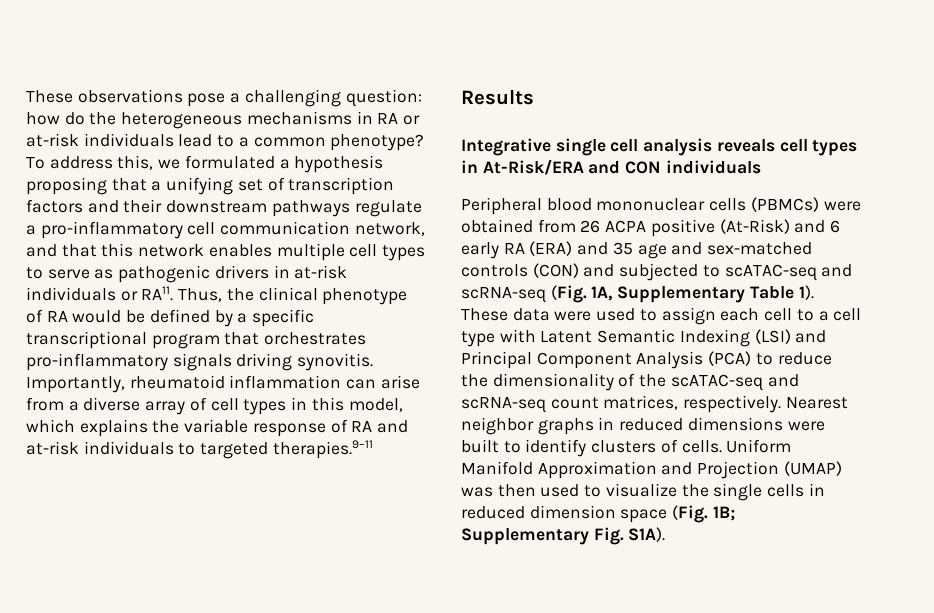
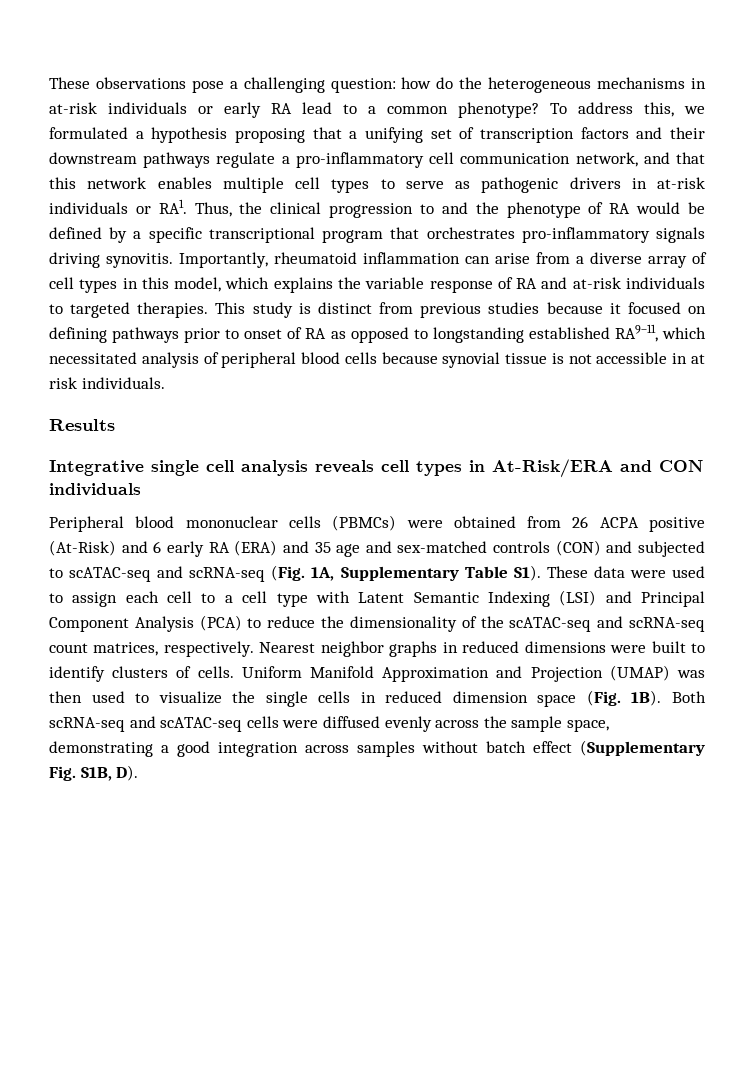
- These observations pose a challenging question: how do the heterogeneous mechanisms in RA or at-risk individuals lead to a common phenotype?
+ These observations pose a challenging question: how do the heterogeneous mechanisms in at-risk individuals or early RA lead to a common phenotype?
- To address this, we formulated a hypothesis proposing that a unifying set of transcription factors and their downstream pathways regulate a pro-inflammatory cell communication network, and that this network enables multiple cell types to serve as pathogenic drivers in at-risk individuals or RA11. Thus, the clinical phenotype of RA would be defined by a specific transcriptional program that orchestrates pro-inflammatory signals driving synovitis.
+ To address this, we formulated a hypothesis proposing that a unifying set of transcription factors and their downstream pathways regulate a pro-inflammatory cell communication network, and that this network enables multiple cell types to serve as pathogenic drivers in at-risk individuals or RA1. Thus, the clinical progression to and the phenotype of RA would be defined by a specific transcriptional program that orchestrates pro-inflammatory signals driving synovitis.
- Importantly, rheumatoid inflammation can arise from a diverse array of cell types in this model, which explains the variable response of RA and at-risk individuals to targeted therapies.9–11
+ Importantly, rheumatoid inflammation can arise from a diverse array of cell types in this model, which explains the variable response of RA and at-risk individuals to targeted therapies. This study is distinct from previous studies because it focused on defining pathways prior to onset of RA as opposed to longstanding established RA9–11, which necessitated analysis of peripheral blood cells because synovial tissue is not accessible in at risk individuals.
- Peripheral blood mononuclear cells (PBMCs) were obtained from 26 ACPA positive (At-Risk) and 6 early RA (ERA) and 35 age and sex-matched controls (CON) and subjected to scATAC-seq and scRNA-seq (Fig. 1A, Supplementary Table 1). These data were used to assign each cell to a cell type with Latent Semantic Indexing (LSI) and Principal Component Analysis (PCA) to reduce the dimensionality of the scATAC-seq and scRNA-seq count matrices, respectively.
+ Peripheral blood mononuclear cells (PBMCs) were obtained from 26 ACPA positive (At-Risk) and 6 early RA (ERA) and 35 age and sex-matched controls (CON) and subjected to scATAC-seq and scRNA-seq (Fig. 1A, Supplementary Table S1). These data were used to assign each cell to a cell type with Latent Semantic Indexing (LSI) and Principal Component Analysis (PCA) to reduce the dimensionality of the scATAC-seq and scRNA-seq count matrices, respectively.
- Uniform Manifold Approximation and Projection (UMAP) was then used to visualize the single cells in reduced dimension space (Fig. 1B; Supplementary Fig. S1A).
+ Uniform Manifold Approximation and Projection (UMAP) was then used to visualize the single cells in reduced dimension space (Fig. 1B). Both scRNA-seq and scATAC-seq cells were diffused evenly across the sample space, demonstrating a good integration across samples without batch effect (Supplementary Fig. S1B, D).

